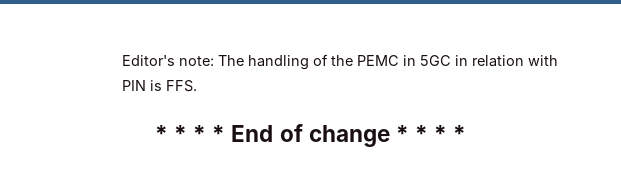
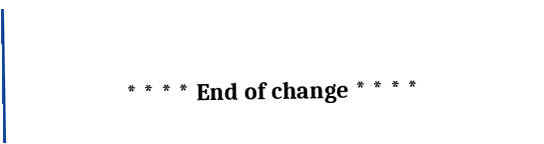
- Editor's note: The handling of the PEMC in 5GC in relation with PIN is FFS.

